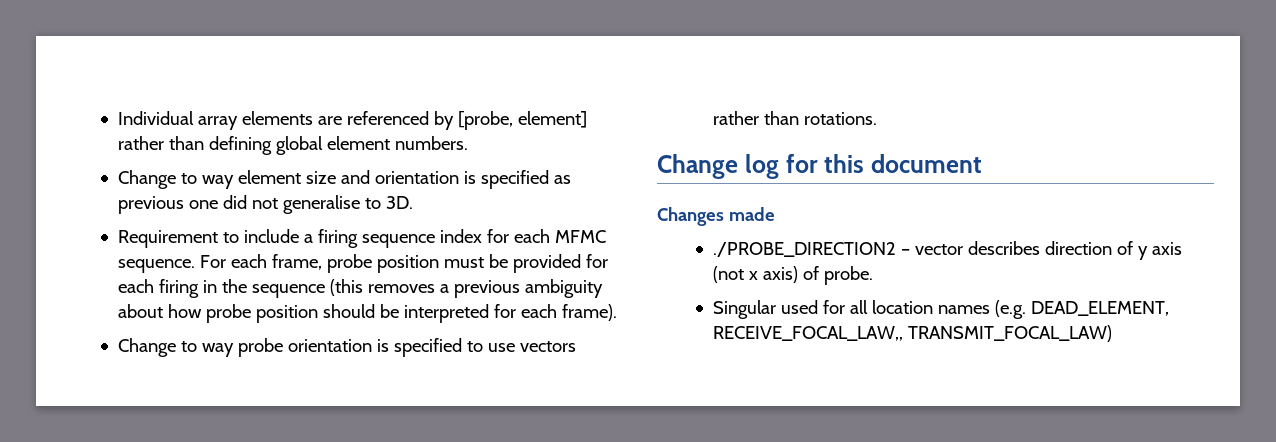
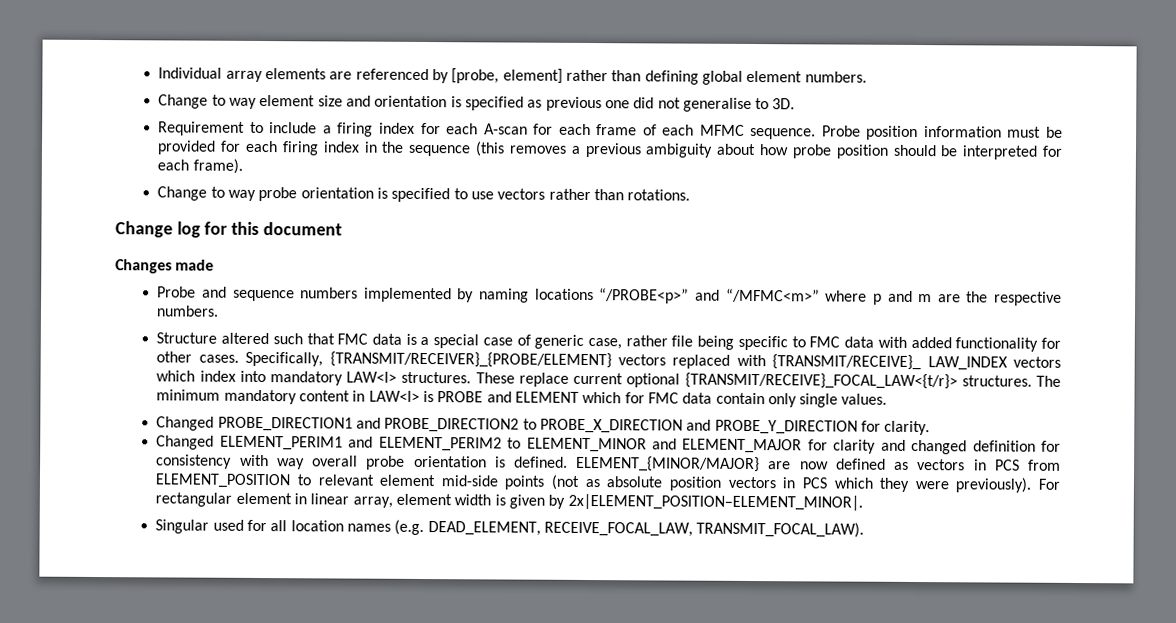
- Requirement to include a firing sequence index for each MFMC sequence. For each frame, probe position must be provided for each firing in the sequence (this removes a previous ambiguity about how probe position should be interpreted for each frame).
+ Requirement to include a firing index for each A-scan for each frame of each MFMC sequence. Probe position information must be provided for each firing index in the sequence (this removes a previous ambiguity about how probe position should be interpreted for each frame).
- ./PROBE_DIRECTION2 – vector describes direction of y axis (not x axis) of probe.
+ Probe and sequence numbers implemented by naming locations “/PROBE<p>” and “/MFMC<m>” where p and m are the respective numbers.
+ Structure altered such that FMC data is a special case of generic case, rather file being specific to FMC data with added functionality for other cases. Specifically, {TRANSMIT/RECEIVER}_{PROBE/ELEMENT} vectors replaced with {TRANSMIT/RECEIVE}_ LAW_INDEX vectors which index into mandatory LAW<l> structures. These replace current optional {TRANSMIT/RECEIVE}_FOCAL_LAW<{t/r}> structures. The minimum mandatory content in LAW<l> is PROBE and ELEMENT which for FMC data contain only single values.
+ Changed PROBE_DIRECTION1 and PROBE_DIRECTION2 to PROBE_X_DIRECTION and PROBE_Y_DIRECTION for clarity.
+ Changed ELEMENT_PERIM1 and ELEMENT_PERIM2 to ELEMENT_MINOR and ELEMENT_MAJOR for clarity and changed definition for consistency with way overall probe orientation is defined. ELEMENT_{MINOR/MAJOR} are now defined as vectors in PCS from ELEMENT_POSITION to relevant element mid-side points (not as absolute position vectors in PCS which they were previously). For rectangular element in linear array, element width is given by 2x|ELEMENT_POSITION–ELEMENT_MINOR|.
- Singular used for all location names (e.g. DEAD_ELEMENT, RECEIVE_FOCAL_LAW,, TRANSMIT_FOCAL_LAW)
+ Singular used for all location names (e.g. DEAD_ELEMENT, RECEIVE_FOCAL_LAW, TRANSMIT_FOCAL_LAW).

